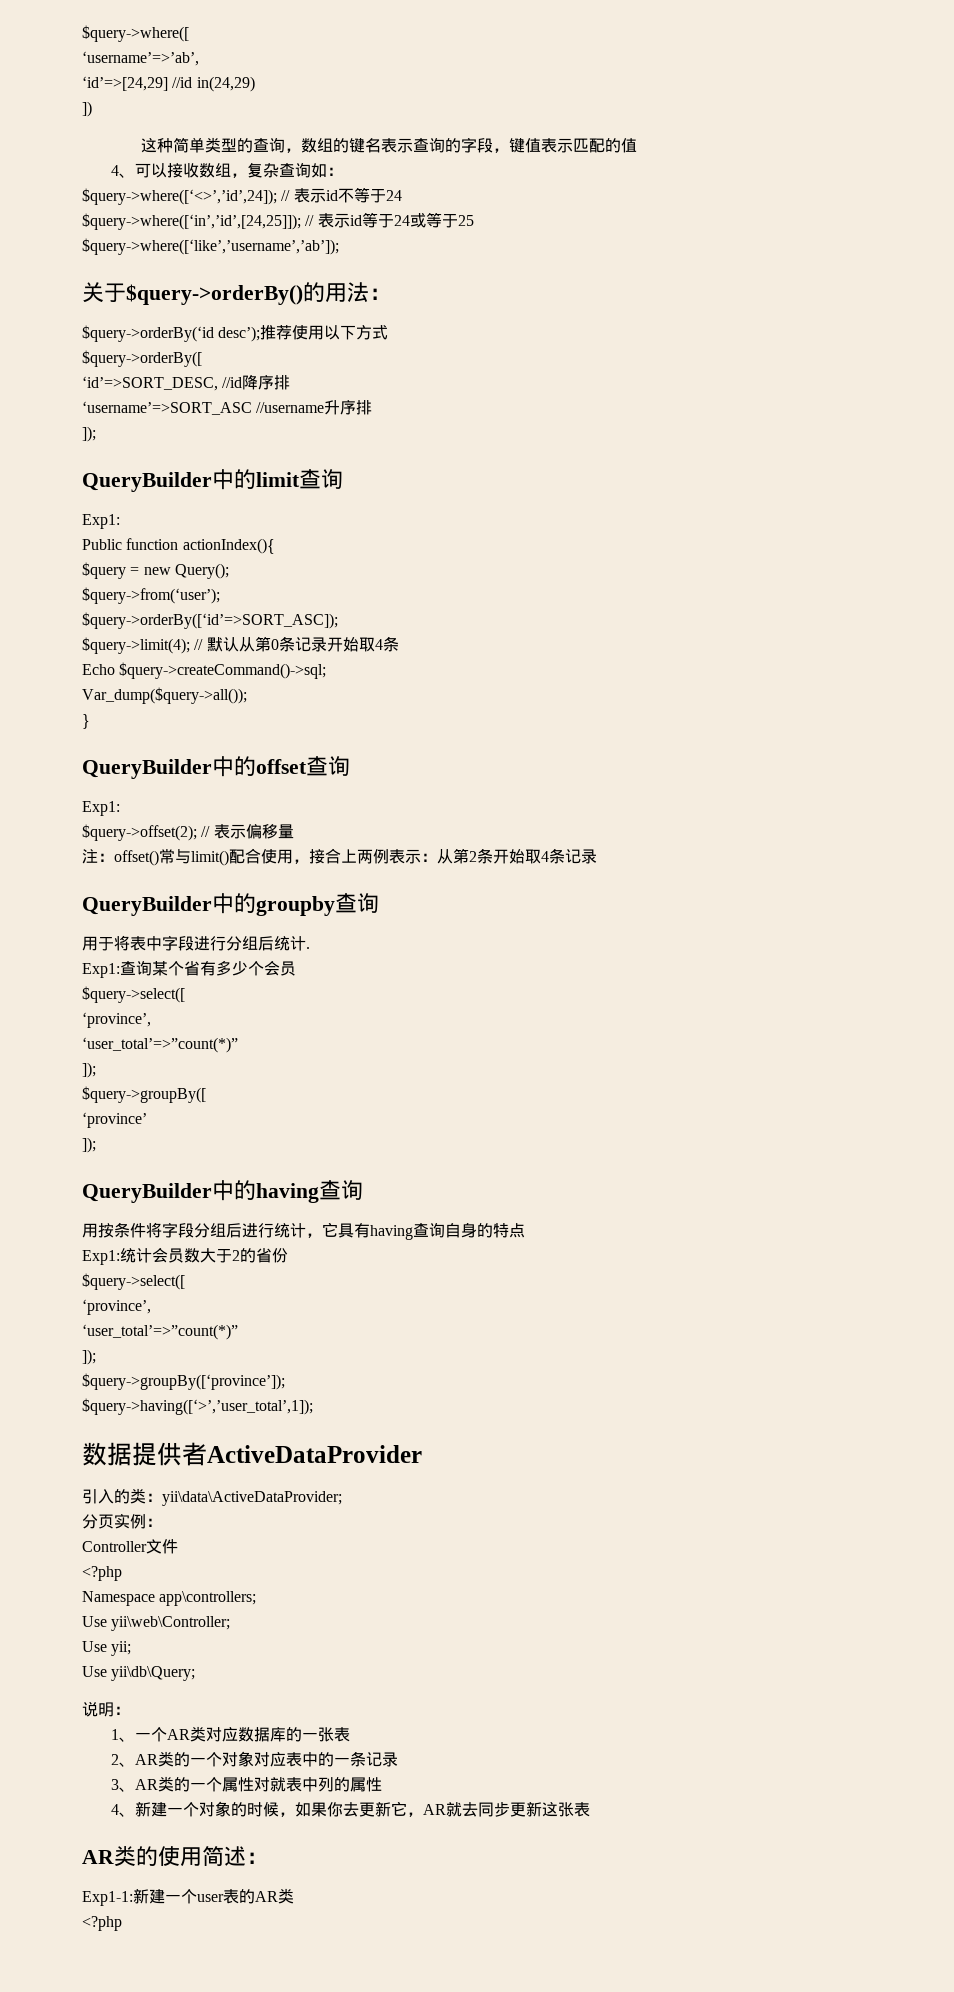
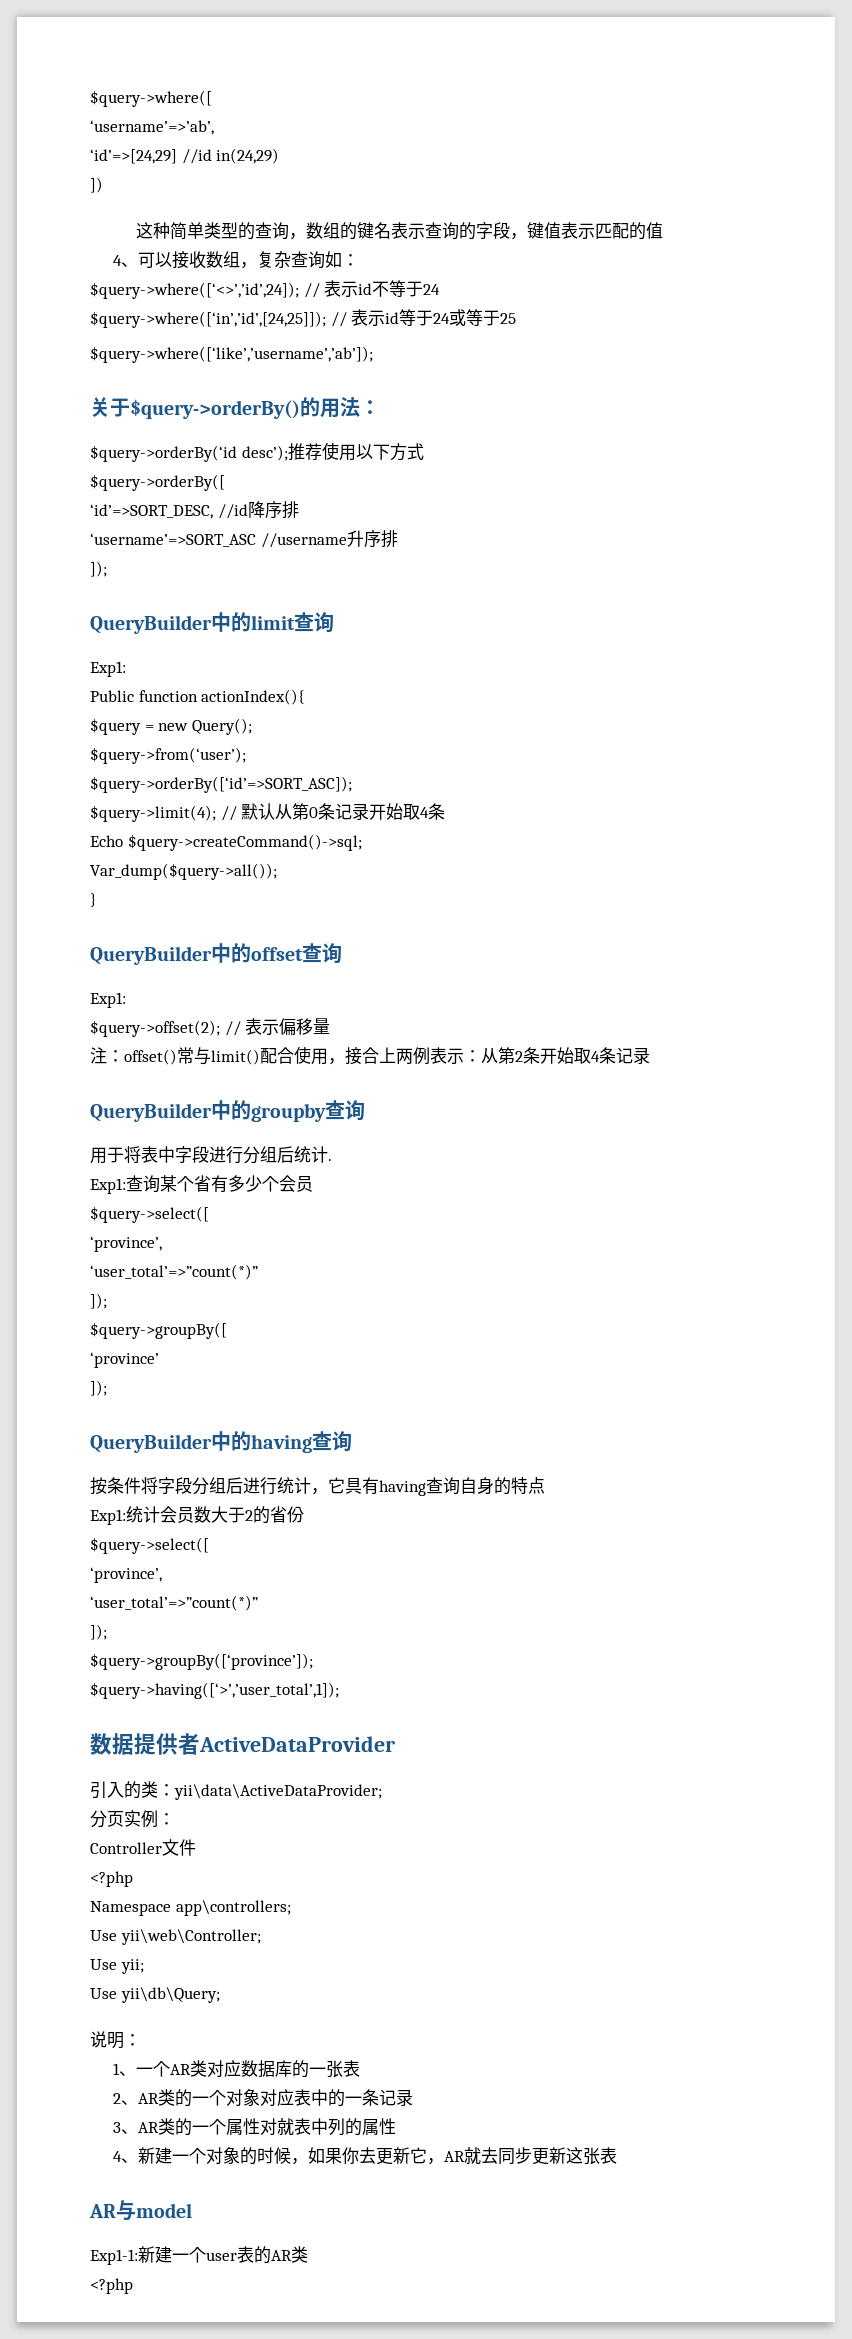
- 用按条件将字段分组后进行统计，它具有having查询自身的特点
+ 按条件将字段分组后进行统计，它具有having查询自身的特点
- AR类的使用简述：
+ AR与model

